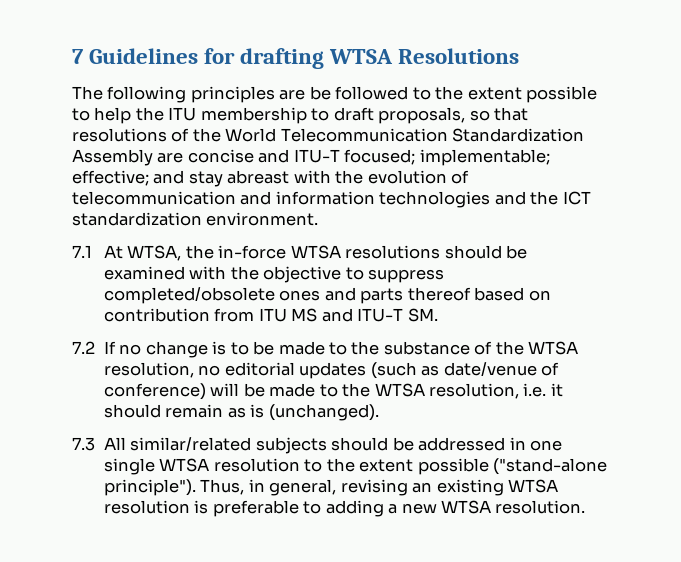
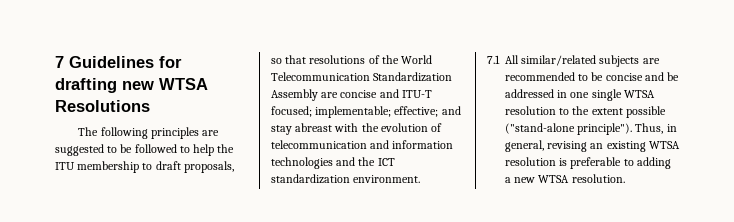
- 7 Guidelines for drafting WTSA Resolutions
+ 7 Guidelines for drafting new WTSA Resolutions
- The following principles are be followed to the extent possible to help the ITU membership to draft proposals, so that resolutions of the World Telecommunication Standardization Assembly are concise and ITU-T focused; implementable; effective; and stay abreast with the evolution of telecommunication and information technologies and the ICT standardization environment.
+ The following principles are suggested to be followed to help the ITU membership to draft proposals, so that resolutions of the World Telecommunication Standardization Assembly are concise and ITU-T focused; implementable; effective; and stay abreast with the evolution of telecommunication and information technologies and the ICT standardization environment.
- 7.1 At WTSA, the in-force WTSA resolutions should be examined with the objective to suppress completed/obsolete ones and parts thereof based on contribution from ITU MS and ITU-T SM.
- 7.2 If no change is to be made to the substance of the WTSA resolution, no editorial updates (such as date/venue of conference) will be made to the WTSA resolution, i.e. it should remain as is (unchanged).
- 7.3 All similar/related subjects should be addressed in one single WTSA resolution to the extent possible ("stand-alone principle").
+ 7.1 All similar/related subjects are recommended to be concise and be addressed in one single WTSA resolution to the extent possible ("stand-alone principle").

